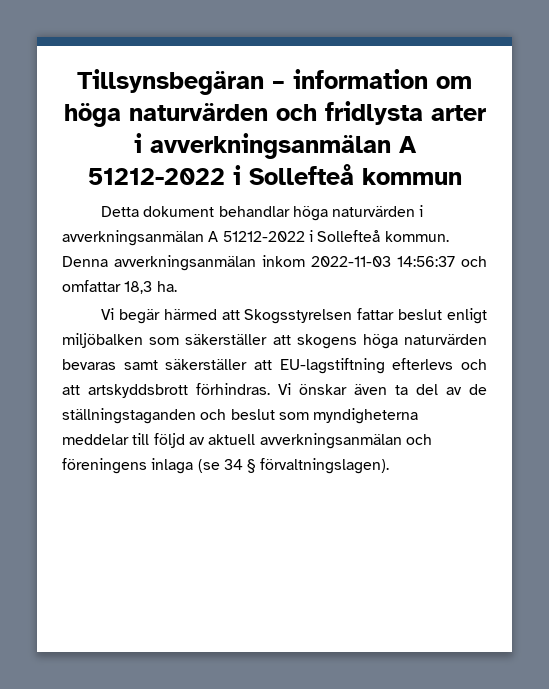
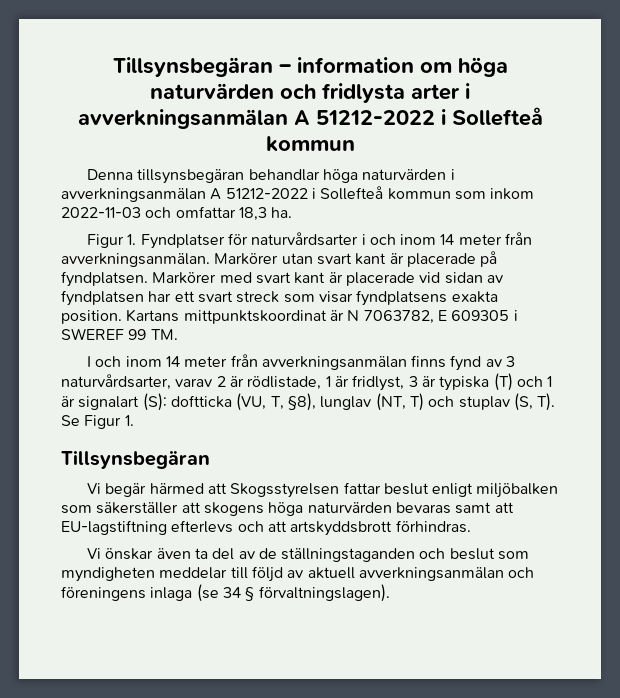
- Detta dokument behandlar höga naturvärden i avverkningsanmälan A 51212-2022 i Sollefteå kommun. Denna avverkningsanmälan inkom 2022-11-03 14:56:37 och omfattar 18,3 ha.
+ Denna tillsynsbegäran behandlar höga naturvärden i avverkningsanmälan A 51212-2022 i Sollefteå kommun som inkom 2022-11-03 och omfattar 18,3 ha.
+ Figur 1. Fyndplatser för naturvårdsarter i och inom 14 meter från avverkningsanmälan. Markörer utan svart kant är placerade på fyndplatsen. Markörer med svart kant är placerade vid sidan av fyndplatsen har ett svart streck som visar fyndplatsens exakta position. Kartans mittpunktskoordinat är N 7063782, E 609305 i SWEREF 99 TM.
+ I och inom 14 meter från avverkningsanmälan finns fynd av 3 naturvårdsarter, varav 2 är rödlistade, 1 är fridlyst, 3 är typiska (T) och 1 är signalart (S): doftticka (VU, T, §8), lunglav (NT, T) och stuplav (S, T). Se Figur 1.
+ Tillsynsbegäran
- Vi begär härmed att Skogsstyrelsen fattar beslut enligt miljöbalken som säkerställer att skogens höga naturvärden bevaras samt säkerställer att EU-lagstiftning efterlevs och att artskyddsbrott förhindras. Vi önskar även ta del av de ställningstaganden och beslut som myndigheterna meddelar till följd av aktuell avverkningsanmälan och föreningens inlaga (se 34 § förvaltningslagen).
+ Vi begär härmed att Skogsstyrelsen fattar beslut enligt miljöbalken som säkerställer att skogens höga naturvärden bevaras samt att EU-lagstiftning efterlevs och att artskyddsbrott förhindras.
+ Vi önskar även ta del av de ställningstaganden och beslut som myndigheten meddelar till följd av aktuell avverkningsanmälan och föreningens inlaga (se 34 § förvaltningslagen).

